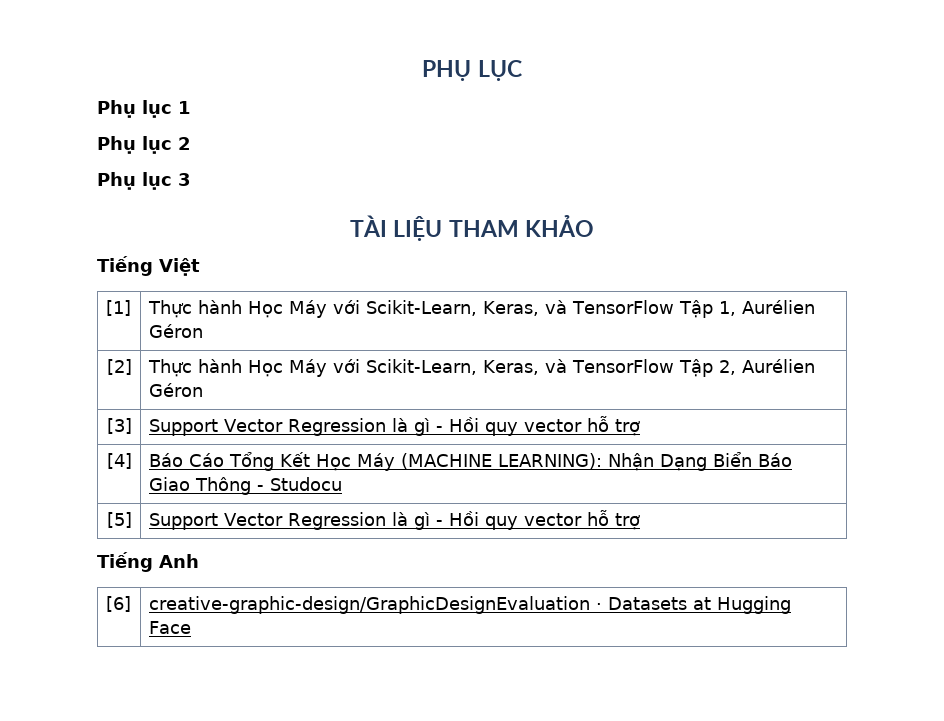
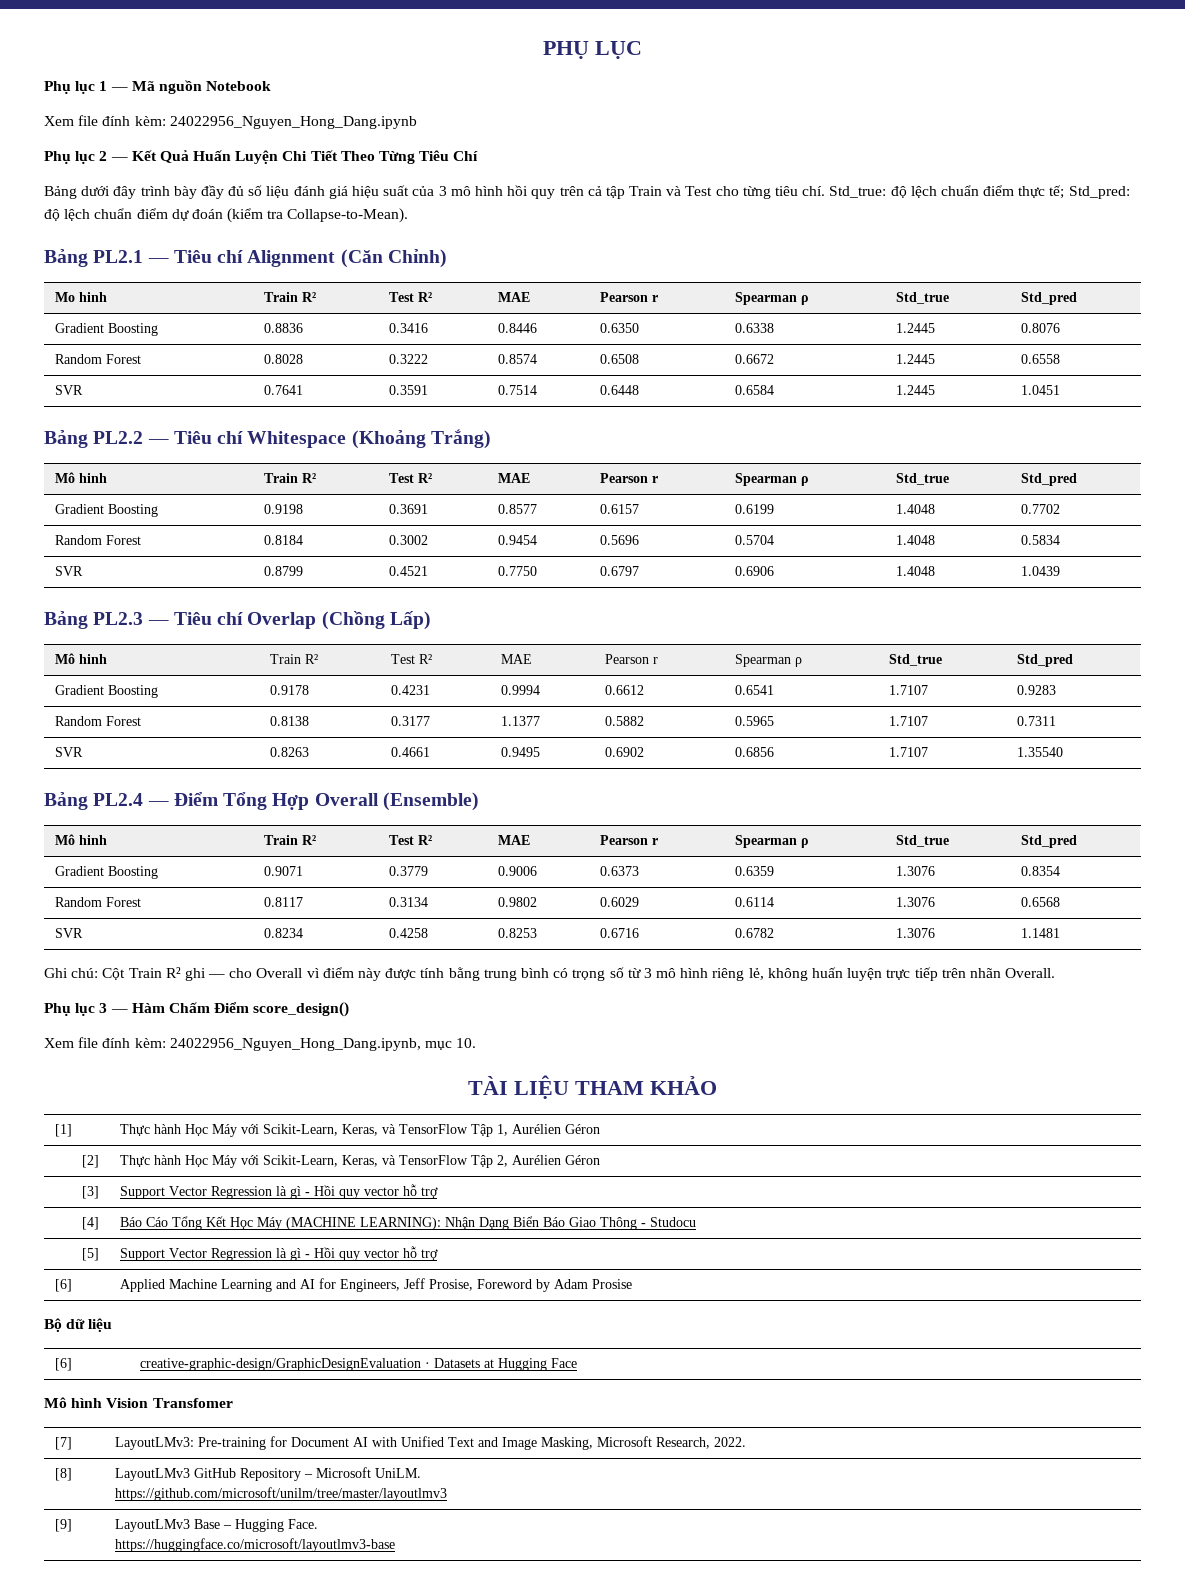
- Phụ lục 1
- Phụ lục 2
- Phụ lục 3
+ Phụ lục 1 — Mã nguồn Notebook
+ Xem file đính kèm: 24022956_Nguyen_Hong_Dang.ipynb
+ Phụ lục 2 — Kết Quả Huấn Luyện Chi Tiết Theo Từng Tiêu Chí
+ Bảng dưới đây trình bày đầy đủ số liệu đánh giá hiệu suất của 3 mô hình hồi quy trên cả tập Train và Test cho từng tiêu chí. Std_true: độ lệch chuẩn điểm thực tế; Std_pred: độ lệch chuẩn điểm dự đoán (kiểm tra Collapse-to-Mean).
+ Bảng PL2.1 — Tiêu chí Alignment (Căn Chỉnh)
+ Mo hinh | Train R² | Test R² | MAE | Pearson r | Spearman ρ | Std_true | Std_pred
+ Gradient Boosting | 0.8836 | 0.3416 | 0.8446 | 0.6350 | 0.6338 | 1.2445 | 0.8076
+ Random Forest | 0.8028 | 0.3222 | 0.8574 | 0.6508 | 0.6672 | 1.2445 | 0.6558
+ SVR | 0.7641 | 0.3591 | 0.7514 | 0.6448 | 0.6584 | 1.2445 | 1.0451
+ Bảng PL2.2 — Tiêu chí Whitespace (Khoảng Trắng)
+ Mô hinh | Train R² | Test R² | MAE | Pearson r | Spearman ρ | Std_true | Std_pred
+ Gradient Boosting | 0.9198 | 0.3691 | 0.8577 | 0.6157 | 0.6199 | 1.4048 | 0.7702
+ Random Forest | 0.8184 | 0.3002 | 0.9454 | 0.5696 | 0.5704 | 1.4048 | 0.5834
+ SVR | 0.8799 | 0.4521 | 0.7750 | 0.6797 | 0.6906 | 1.4048 | 1.0439
+ Bảng PL2.3 — Tiêu chí Overlap (Chồng Lấp)
+ Mô hinh | Train R² | Test R² | MAE | Pearson r | Spearman ρ | Std_true | Std_pred
+ Gradient Boosting | 0.9178 | 0.4231 | 0.9994 | 0.6612 | 0.6541 | 1.7107 | 0.9283
+ Random Forest | 0.8138 | 0.3177 | 1.1377 | 0.5882 | 0.5965 | 1.7107 | 0.7311
+ SVR | 0.8263 | 0.4661 | 0.9495 | 0.6902 | 0.6856 | 1.7107 | 1.35540
+ Bảng PL2.4 — Điểm Tổng Hợp Overall (Ensemble)
+ Mô hinh | Train R² | Test R² | MAE | Pearson r | Spearman ρ | Std_true | Std_pred
+ Gradient Boosting | 0.9071 | 0.3779 | 0.9006 | 0.6373 | 0.6359 | 1.3076 | 0.8354
+ Random Forest | 0.8117 | 0.3134 | 0.9802 | 0.6029 | 0.6114 | 1.3076 | 0.6568
+ SVR | 0.8234 | 0.4258 | 0.8253 | 0.6716 | 0.6782 | 1.3076 | 1.1481
+ Ghi chú: Cột Train R² ghi — cho Overall vì điểm này được tính bằng trung bình có trọng số từ 3 mô hình riêng lẻ, không huấn luyện trực tiếp trên nhãn Overall.
+ Phụ lục 3 — Hàm Chấm Điểm score_design()
+ Xem file đính kèm: 24022956_Nguyen_Hong_Dang.ipynb, mục 10.
- Tiếng Việt
- Tiếng Anh
+ [6] | Applied Machine Learning and AI for Engineers, Jeff Prosise, Foreword by Adam Prosise
+ Bộ dữ liệu
+ Mô hình Vision Transfomer
+ [7] | LayoutLMv3: Pre-training for Document AI with Unified Text and Image Masking, Microsoft Research, 2022.
+ [8] | LayoutLMv3 GitHub Repository – Microsoft UniLM.
+ https://github.com/microsoft/unilm/tree/master/layoutlmv3
+ [9] | LayoutLMv3 Base – Hugging Face.
+ https://huggingface.co/microsoft/layoutlmv3-base

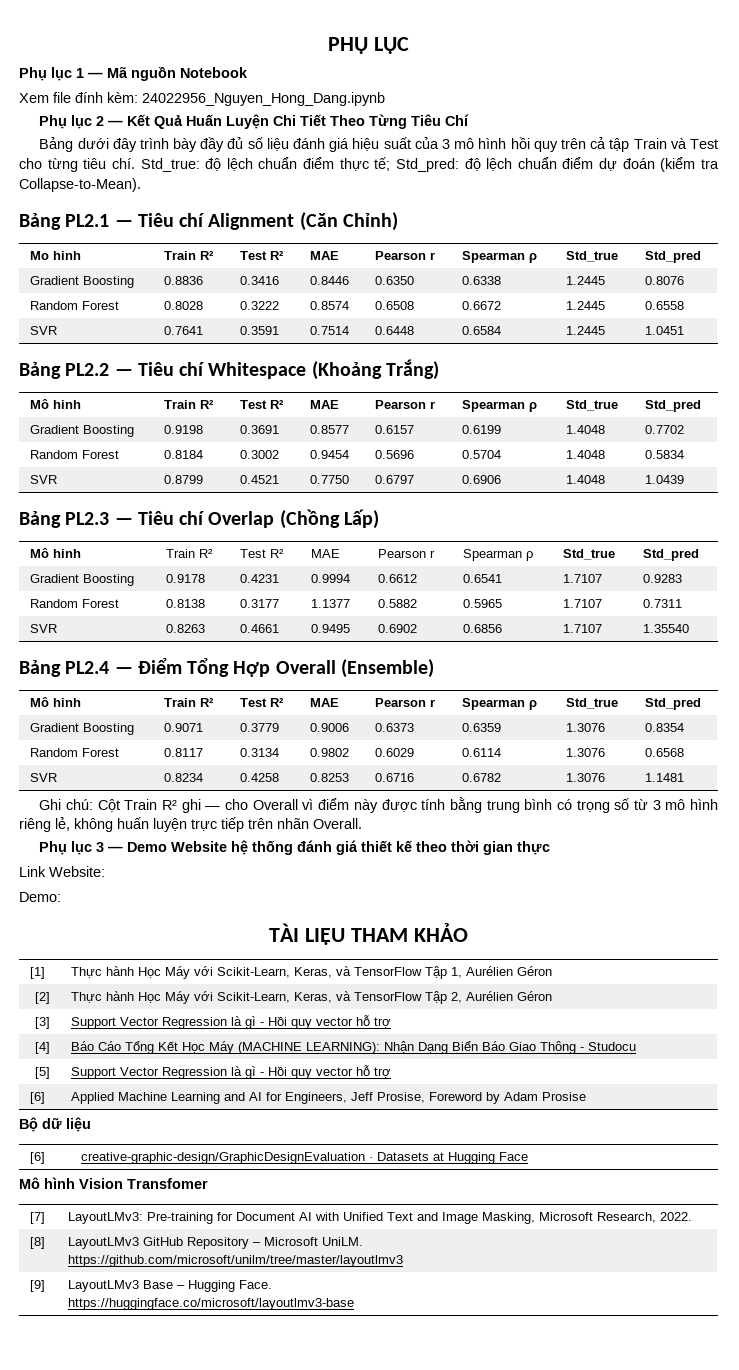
- Phụ lục 3 — Hàm Chấm Điểm score_design()
- Xem file đính kèm: 24022956_Nguyen_Hong_Dang.ipynb, mục 10.
+ Phụ lục 3 — Demo Website hệ thống đánh giá thiết kế theo thời gian thực
+ Link Website:
+ Demo:

